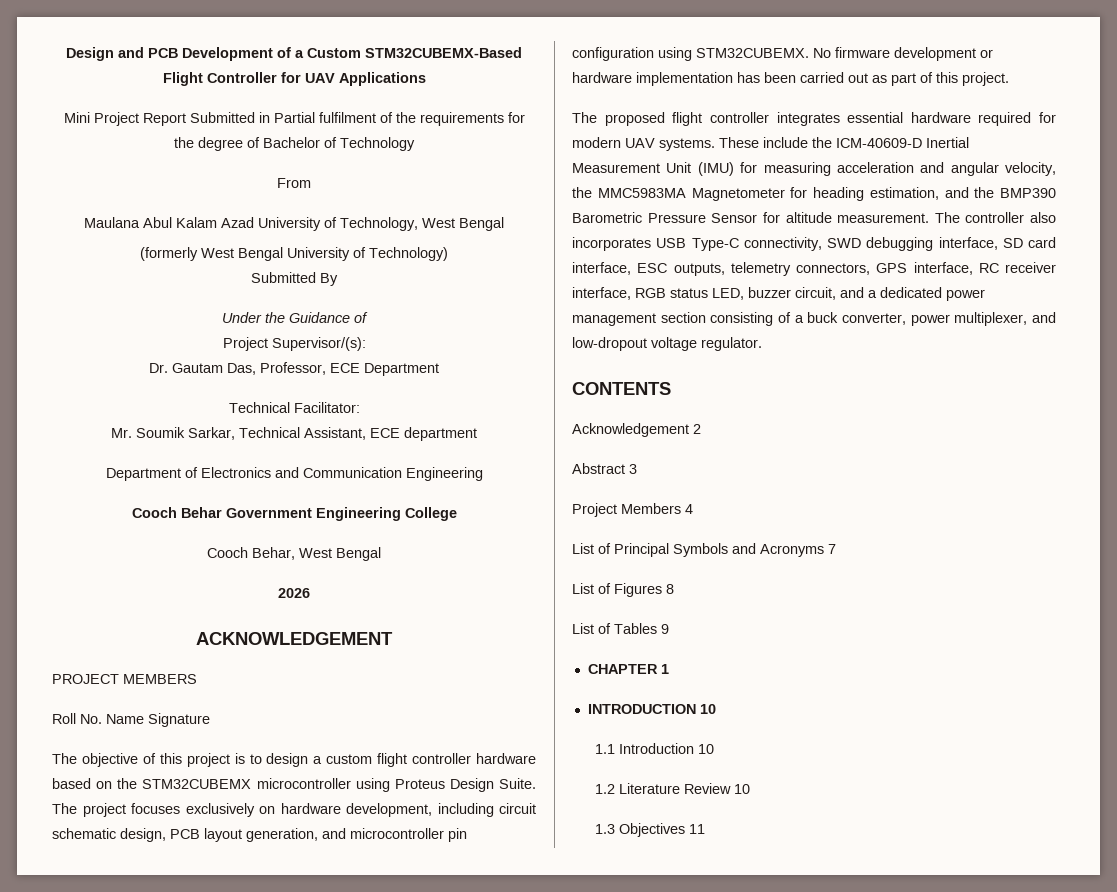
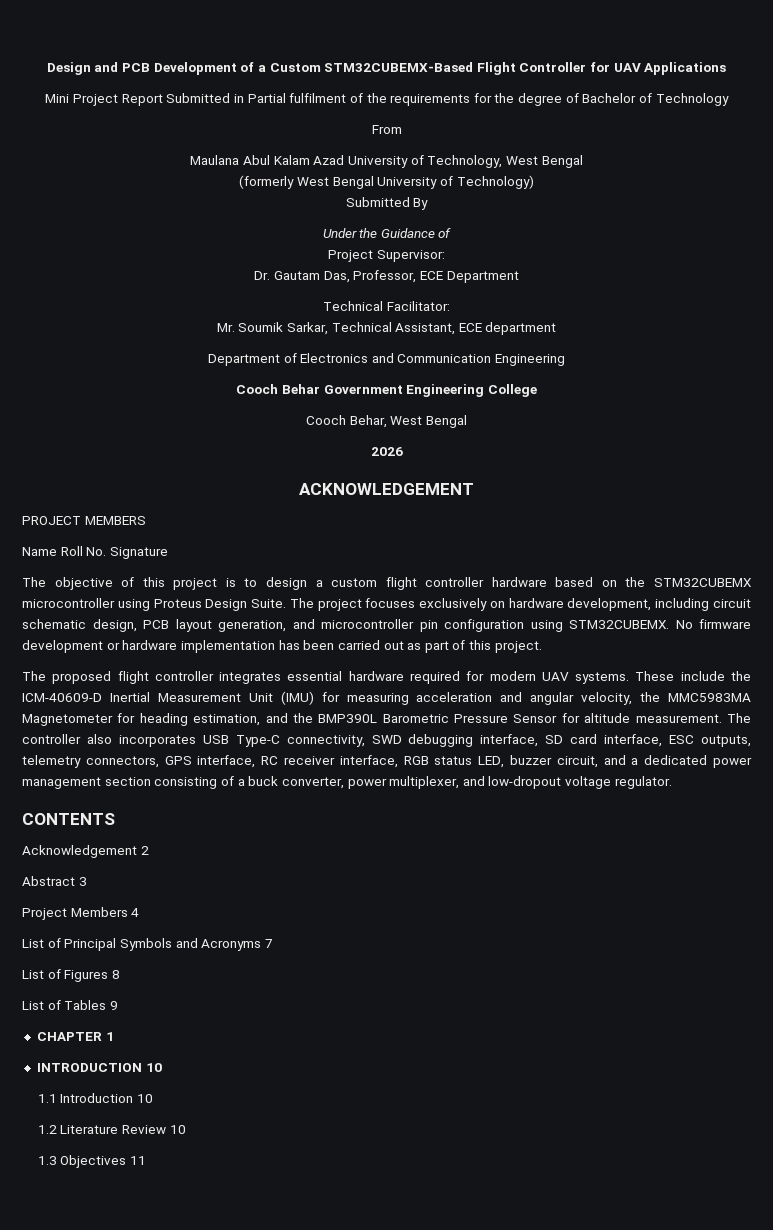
- Project Supervisor/(s):
+ Project Supervisor:
- Roll No. Name Signature
+ Name Roll No. Signature
- These include the ICM-40609-D Inertial Measurement Unit (IMU) for measuring acceleration and angular velocity, the MMC5983MA Magnetometer for heading estimation, and the BMP390 Barometric Pressure Sensor for altitude measurement.
+ These include the ICM-40609-D Inertial Measurement Unit (IMU) for measuring acceleration and angular velocity, the MMC5983MA Magnetometer for heading estimation, and the BMP390L Barometric Pressure Sensor for altitude measurement.

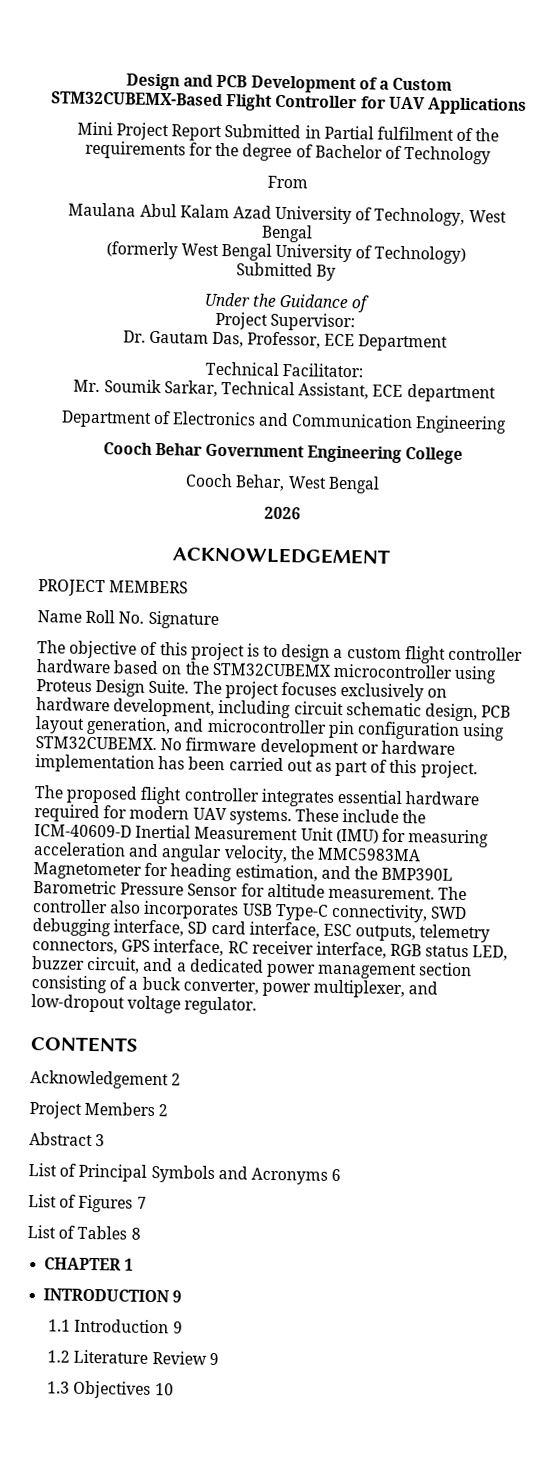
+ Project Members 2
- Project Members 4
- List of Principal Symbols and Acronyms 7
+ List of Principal Symbols and Acronyms 6
+ List of Figures 7
- List of Figures 8
+ List of Tables 8
- List of Tables 9
- INTRODUCTION 10
+ INTRODUCTION 9
- 1.1 Introduction 10
+ 1.1 Introduction 9
- 1.2 Literature Review 10
+ 1.2 Literature Review 9
- 1.3 Objectives 11
+ 1.3 Objectives 10

